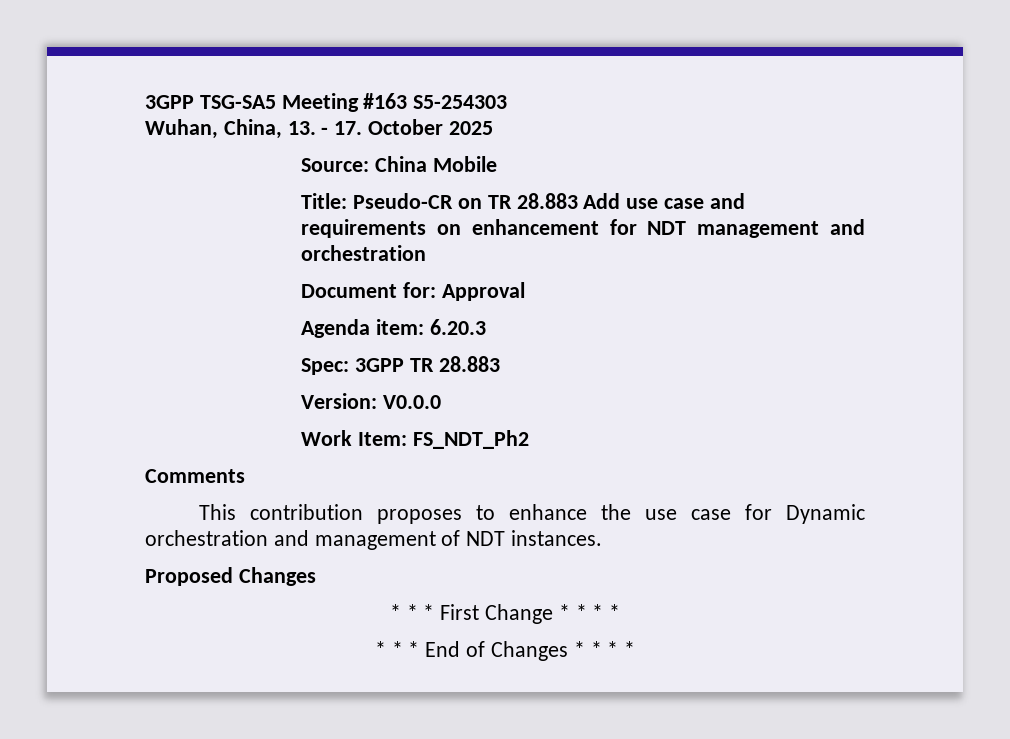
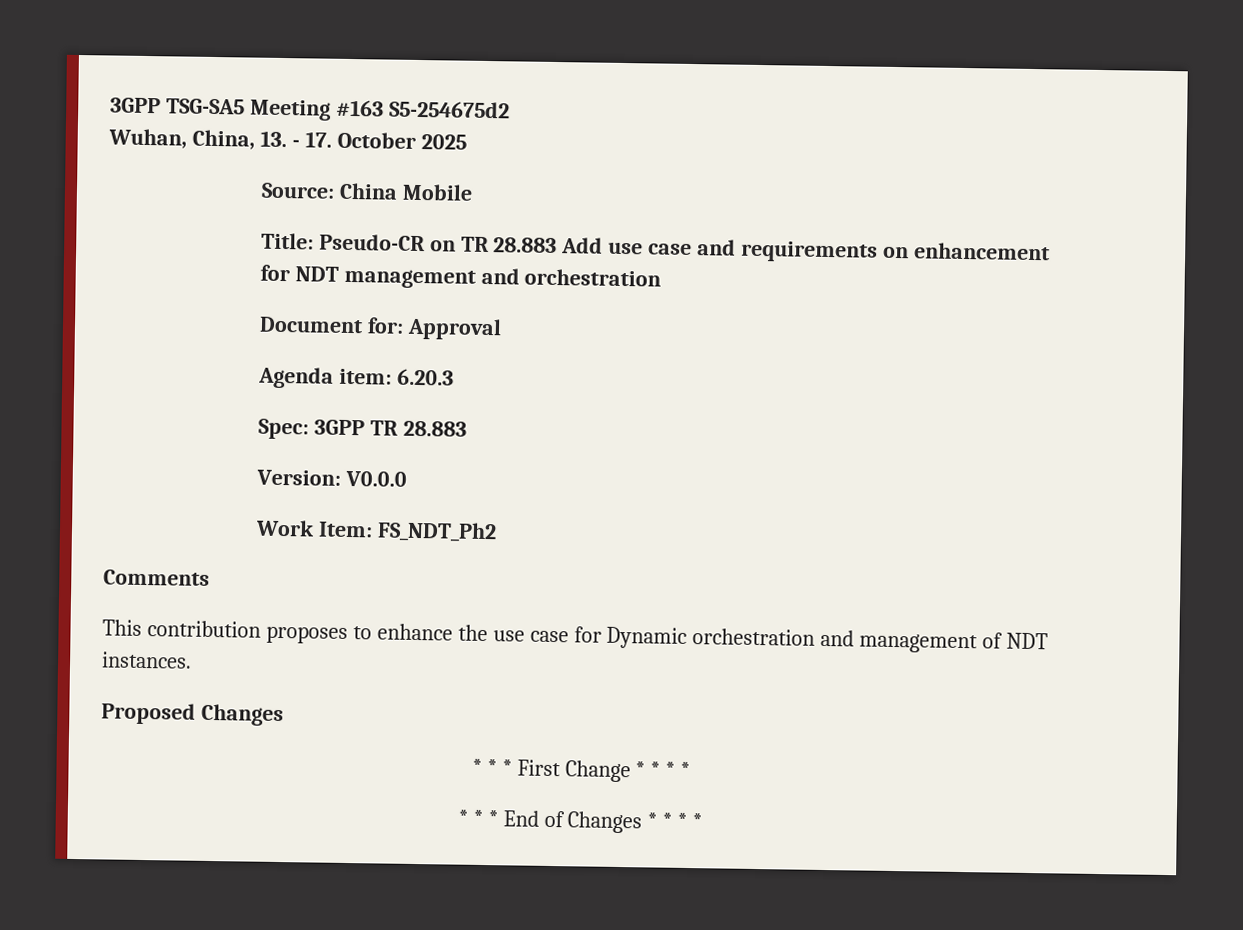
- 3GPP TSG-SA5 Meeting #163 S5-254303
+ 3GPP TSG-SA5 Meeting #163 S5-254675d2

